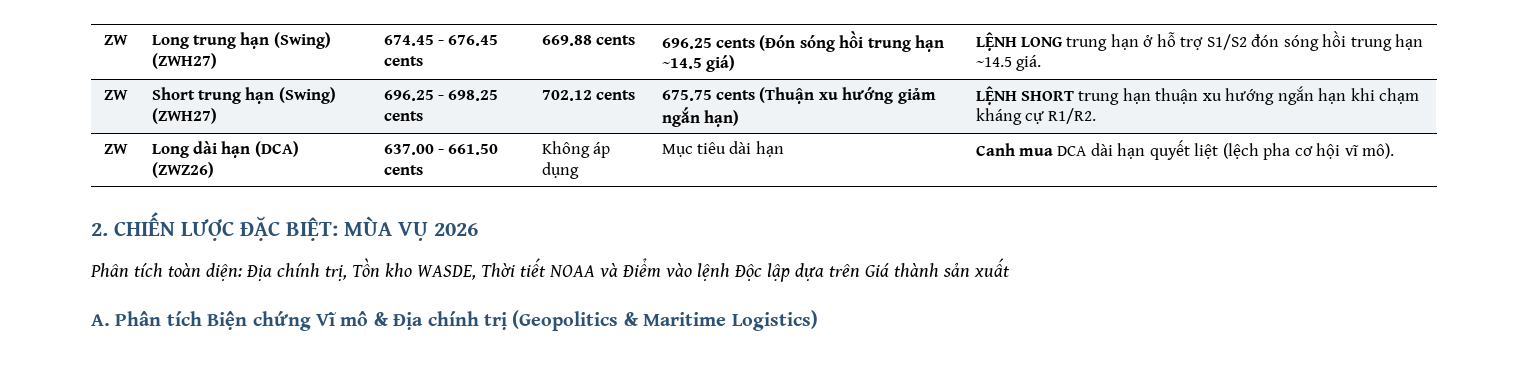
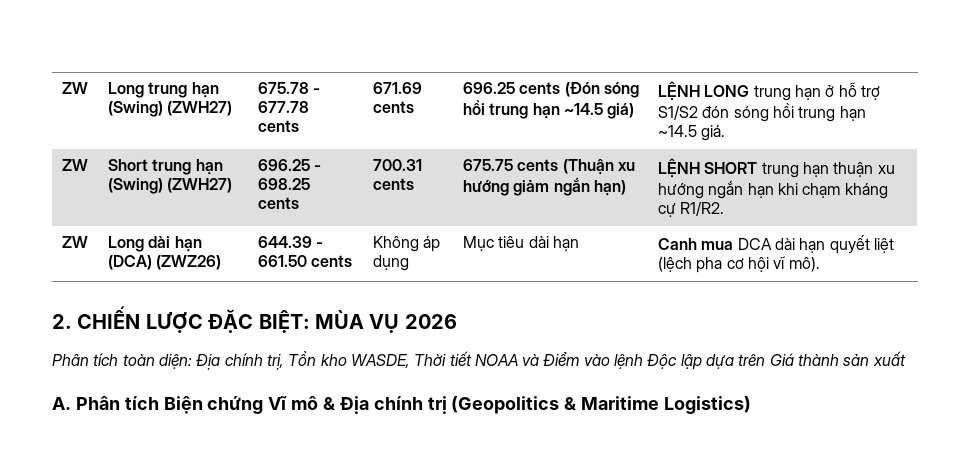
- ZW | Long trung hạn (Swing) (ZWH27) | 674.45 - 676.45 cents | 669.88 cents | 696.25 cents (Đón sóng hồi trung hạn ~14.5 giá) | LỆNH LONG trung hạn ở hỗ trợ S1/S2 đón sóng hồi trung hạn ~14.5 giá.
+ ZW | Long trung hạn (Swing) (ZWH27) | 675.78 - 677.78 cents | 671.69 cents | 696.25 cents (Đón sóng hồi trung hạn ~14.5 giá) | LỆNH LONG trung hạn ở hỗ trợ S1/S2 đón sóng hồi trung hạn ~14.5 giá.
- ZW | Short trung hạn (Swing) (ZWH27) | 696.25 - 698.25 cents | 702.12 cents | 675.75 cents (Thuận xu hướng giảm ngắn hạn) | LỆNH SHORT trung hạn thuận xu hướng ngắn hạn khi chạm kháng cự R1/R2.
+ ZW | Short trung hạn (Swing) (ZWH27) | 696.25 - 698.25 cents | 700.31 cents | 675.75 cents (Thuận xu hướng giảm ngắn hạn) | LỆNH SHORT trung hạn thuận xu hướng ngắn hạn khi chạm kháng cự R1/R2.
- ZW | Long dài hạn (DCA) (ZWZ26) | 637.00 - 661.50 cents | Không áp dụng | Mục tiêu dài hạn | Canh mua DCA dài hạn quyết liệt (lệch pha cơ hội vĩ mô).
+ ZW | Long dài hạn (DCA) (ZWZ26) | 644.39 - 661.50 cents | Không áp dụng | Mục tiêu dài hạn | Canh mua DCA dài hạn quyết liệt (lệch pha cơ hội vĩ mô).

